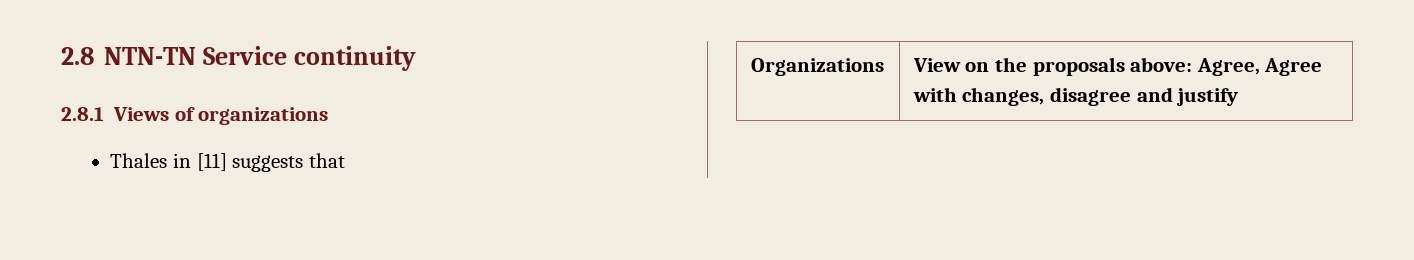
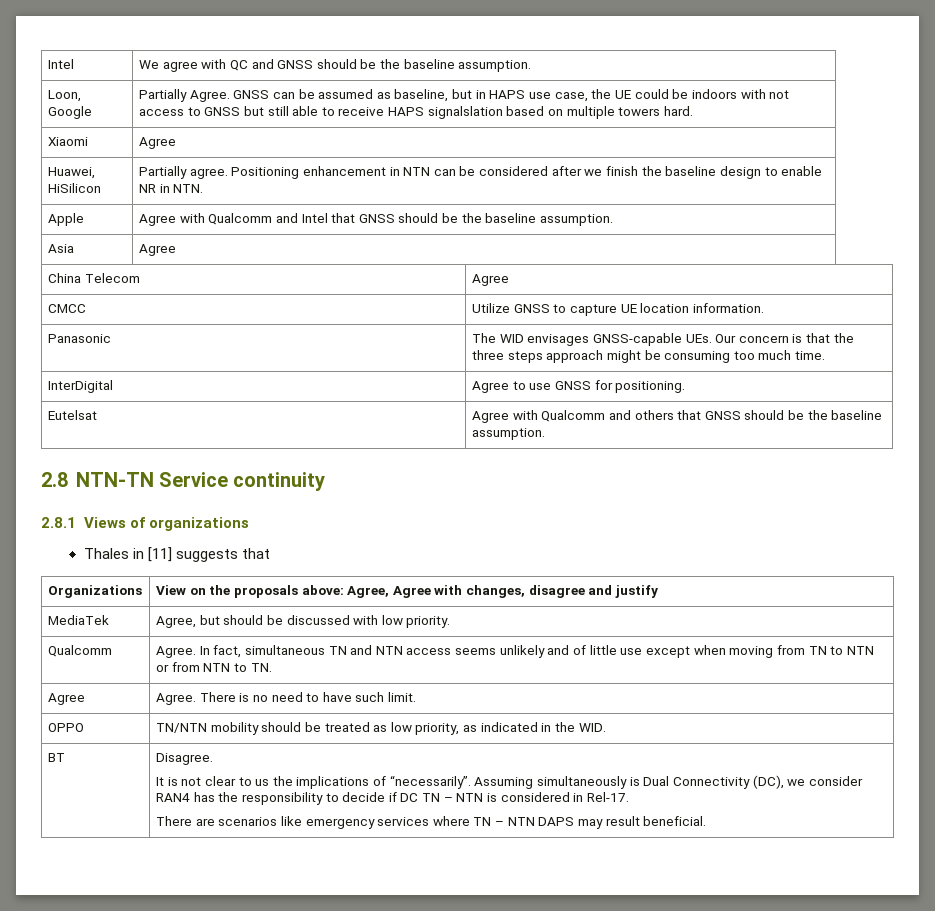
+ Intel | We agree with QC and GNSS should be the baseline assumption.
+ Loon, Google | Partially Agree. GNSS can be assumed as baseline, but in HAPS use case, the UE could be indoors with not access to GNSS but still able to receive HAPS signalslation based on multiple towers hard.
+ Xiaomi | Agree
+ Huawei, HiSilicon | Partially agree. Positioning enhancement in NTN can be considered after we finish the baseline design to enable NR in NTN.
+ Apple | Agree with Qualcomm and Intel that GNSS should be the baseline assumption.
+ Asia | Agree
+ China Telecom | Agree
+ CMCC | Utilize GNSS to capture UE location information.
+ Panasonic | The WID envisages GNSS-capable UEs. Our concern is that the three steps approach might be consuming too much time.
+ InterDigital | Agree to use GNSS for positioning.
+ Eutelsat | Agree with Qualcomm and others that GNSS should be the baseline assumption.
+ MediaTek | Agree, but should be discussed with low priority.
+ Qualcomm | Agree. In fact, simultaneous TN and NTN access seems unlikely and of little use except when moving from TN to NTN or from NTN to TN.
+ Agree | Agree. There is no need to have such limit.
+ OPPO | TN/NTN mobility should be treated as low priority, as indicated in the WID.
+ BT | Disagree.
+ It is not clear to us the implications of “necessarily”. Assuming simultaneously is Dual Connectivity (DC), we consider RAN4 has the responsibility to decide if DC TN – NTN is considered in Rel-17.
+ There are scenarios like emergency services where TN – NTN DAPS may result beneficial.

